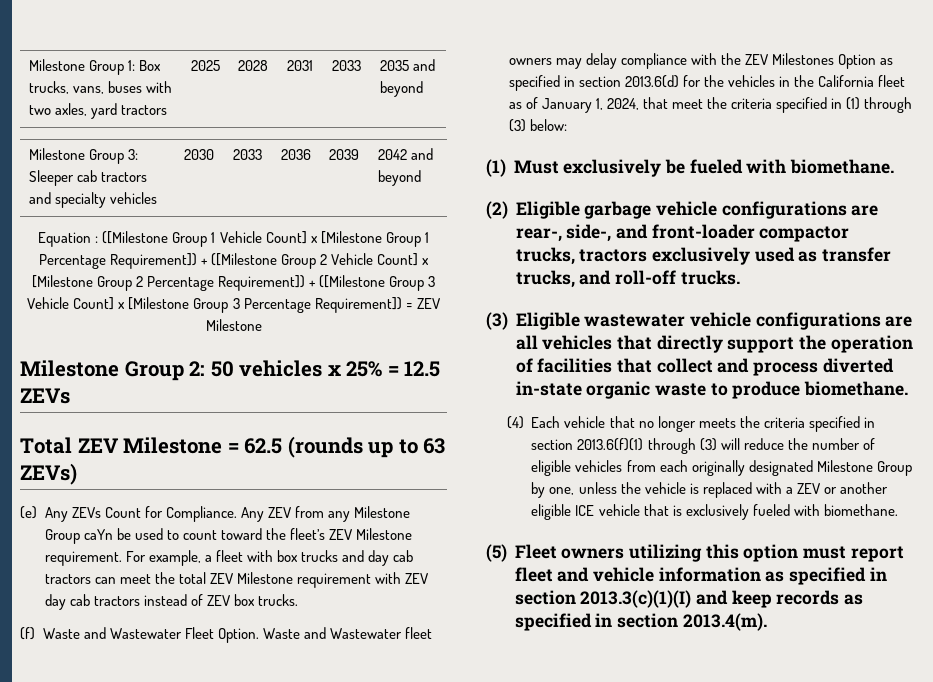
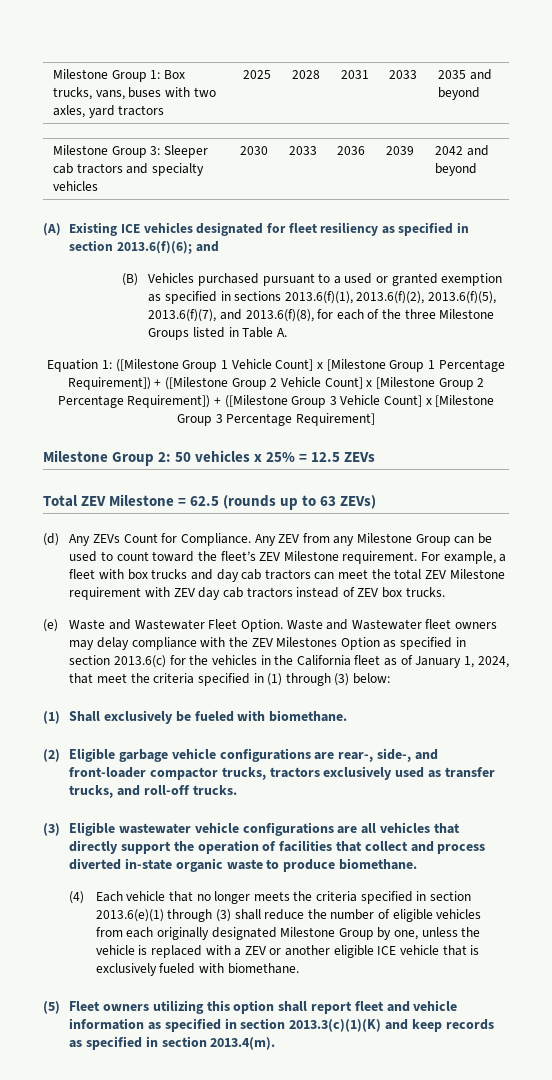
+ (A) Existing ICE vehicles designated for fleet resiliency as specified in section 2013.6(f)(6); and
+ (B) Vehicles purchased pursuant to a used or granted exemption as specified in sections 2013.6(f)(1), 2013.6(f)(2), 2013.6(f)(5), 2013.6(f)(7), and 2013.6(f)(8), for each of the three Milestone Groups listed in Table A.
- Equation : ([Milestone Group 1 Vehicle Count] x [Milestone Group 1 Percentage Requirement]) + ([Milestone Group 2 Vehicle Count] x [Milestone Group 2 Percentage Requirement]) + ([Milestone Group 3 Vehicle Count] x [Milestone Group 3 Percentage Requirement]) = ZEV Milestone
+ Equation 1: ([Milestone Group 1 Vehicle Count] x [Milestone Group 1 Percentage Requirement]) + ([Milestone Group 2 Vehicle Count] x [Milestone Group 2 Percentage Requirement]) + ([Milestone Group 3 Vehicle Count] x [Milestone Group 3 Percentage Requirement]
- (e) Any ZEVs Count for Compliance.
+ (d) Any ZEVs Count for Compliance.
- Any ZEV from any Milestone Group caYn be used to count toward the fleet’s ZEV Milestone requirement.
+ Any ZEV from any Milestone Group can be used to count toward the fleet’s ZEV Milestone requirement.
- (f) Waste and Wastewater Fleet Option.
+ (e) Waste and Wastewater Fleet Option.
- Waste and Wastewater fleet owners may delay compliance with the ZEV Milestones Option as specified in section 2013.6(d) for the vehicles in the California fleet as of January 1, 2024, that meet the criteria specified in (1) through (3) below:
+ Waste and Wastewater fleet owners may delay compliance with the ZEV Milestones Option as specified in section 2013.6(c) for the vehicles in the California fleet as of January 1, 2024, that meet the criteria specified in (1) through (3) below:
- (1) Must exclusively be fueled with biomethane.
+ (1) Shall exclusively be fueled with biomethane.
- (4) Each vehicle that no longer meets the criteria specified in section 2013.6(f)(1) through (3) will reduce the number of eligible vehicles from each originally designated Milestone Group by one, unless the vehicle is replaced with a ZEV or another eligible ICE vehicle that is exclusively fueled with biomethane.
+ (4) Each vehicle that no longer meets the criteria specified in section 2013.6(e)(1) through (3) shall reduce the number of eligible vehicles from each originally designated Milestone Group by one, unless the vehicle is replaced with a ZEV or another eligible ICE vehicle that is exclusively fueled with biomethane.
- (5) Fleet owners utilizing this option must report fleet and vehicle information as specified in section 2013.3(c)(1)(I) and keep records as specified in section 2013.4(m).
+ (5) Fleet owners utilizing this option shall report fleet and vehicle information as specified in section 2013.3(c)(1)(K) and keep records as specified in section 2013.4(m).

